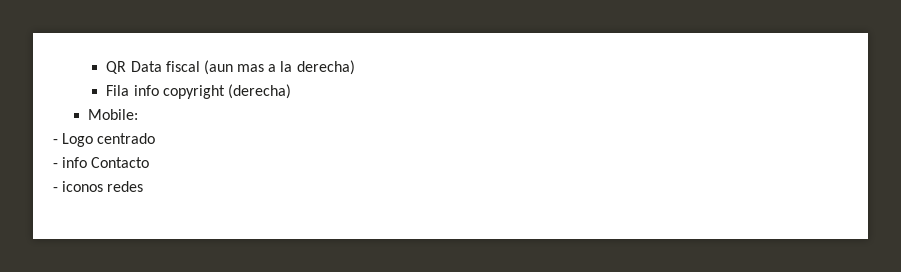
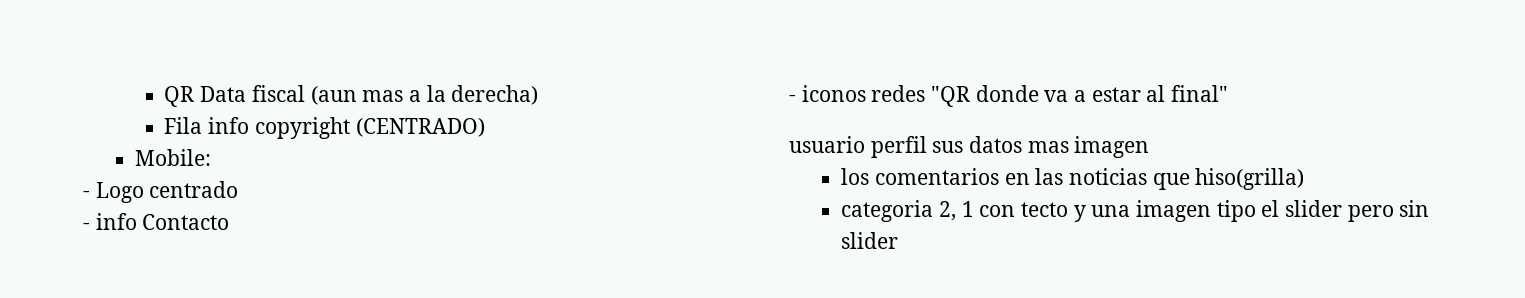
- Fila info copyright (derecha)
+ Fila info copyright (CENTRADO)
- - iconos redes
+ - iconos redes "QR donde va a estar al final"
+ usuario perfil sus datos mas imagen
+ los comentarios en las noticias que hiso(grilla)
+ categoria 2, 1 con tecto y una imagen tipo el slider pero sin slider

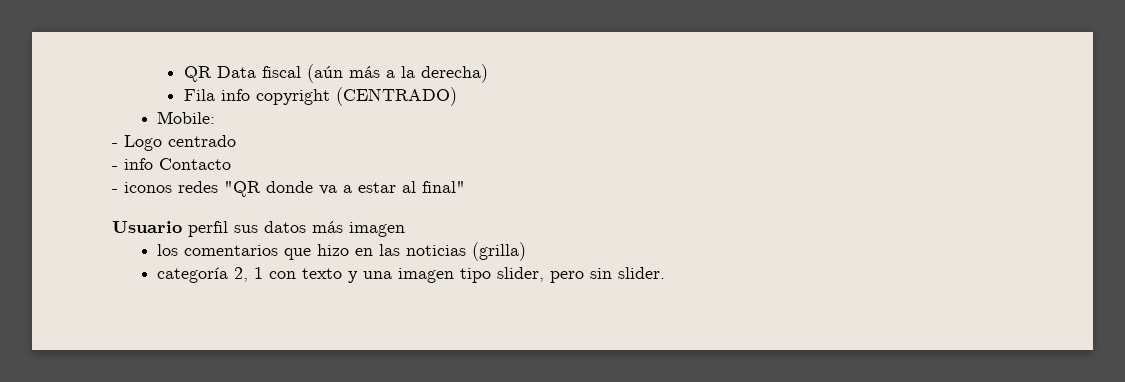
- QR Data fiscal (aun mas a la derecha)
+ QR Data fiscal (aún más a la derecha)
- usuario perfil sus datos mas imagen
+ Usuario perfil sus datos más imagen
- los comentarios en las noticias que hiso(grilla)
- categoria 2, 1 con tecto y una imagen tipo el slider pero sin slider
+ los comentarios que hizo en las noticias (grilla)
+ categoría 2, 1 con texto y una imagen tipo slider, pero sin slider.

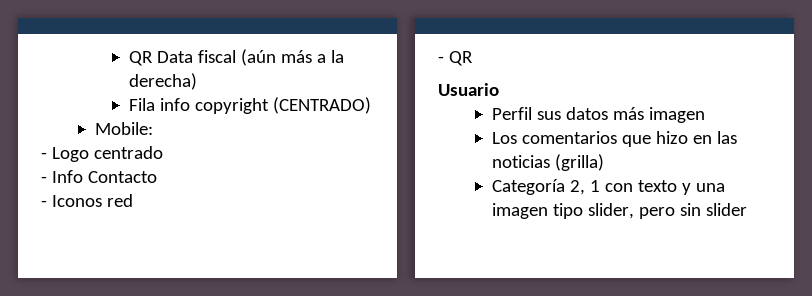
- - info Contacto
+ - Info Contacto
- - iconos redes "QR donde va a estar al final"
+ - Iconos red
+ - QR
- Usuario perfil sus datos más imagen
+ Usuario
+ Perfil sus datos más imagen
- los comentarios que hizo en las noticias (grilla)
+ Los comentarios que hizo en las noticias (grilla)
- categoría 2, 1 con texto y una imagen tipo slider, pero sin slider.
+ Categoría 2, 1 con texto y una imagen tipo slider, pero sin slider

